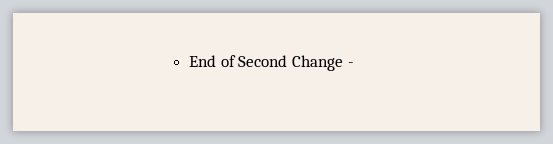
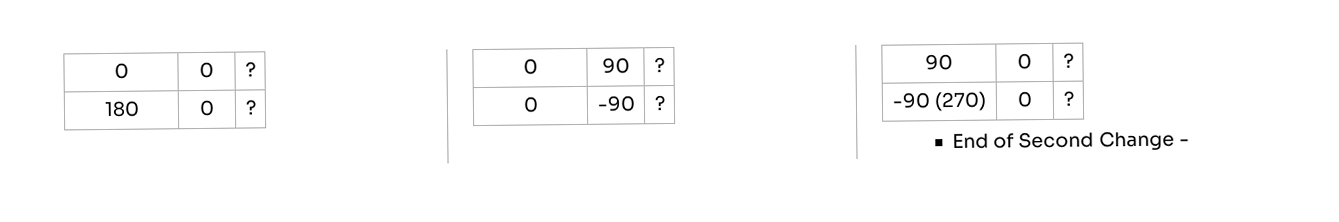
+ 0 | 0 | ?
+ 180 | 0 | ?
+ 0 | 90 | ?
+ 0 | -90 | ?
+ 90 | 0 | ?
+ -90 (270) | 0 | ?

